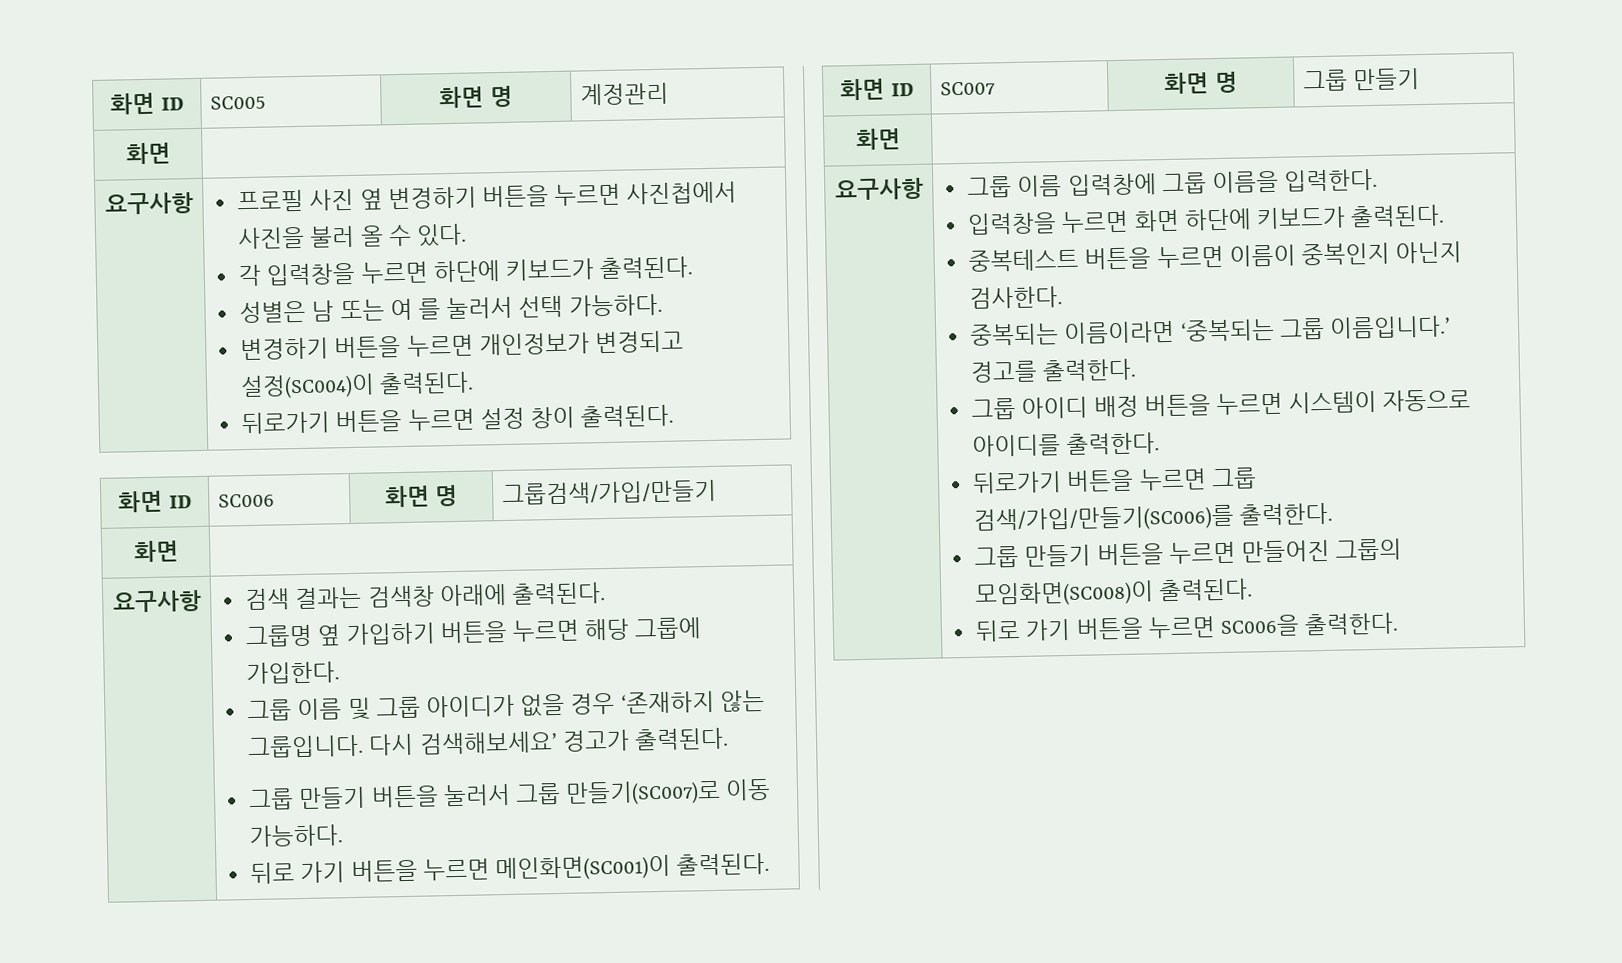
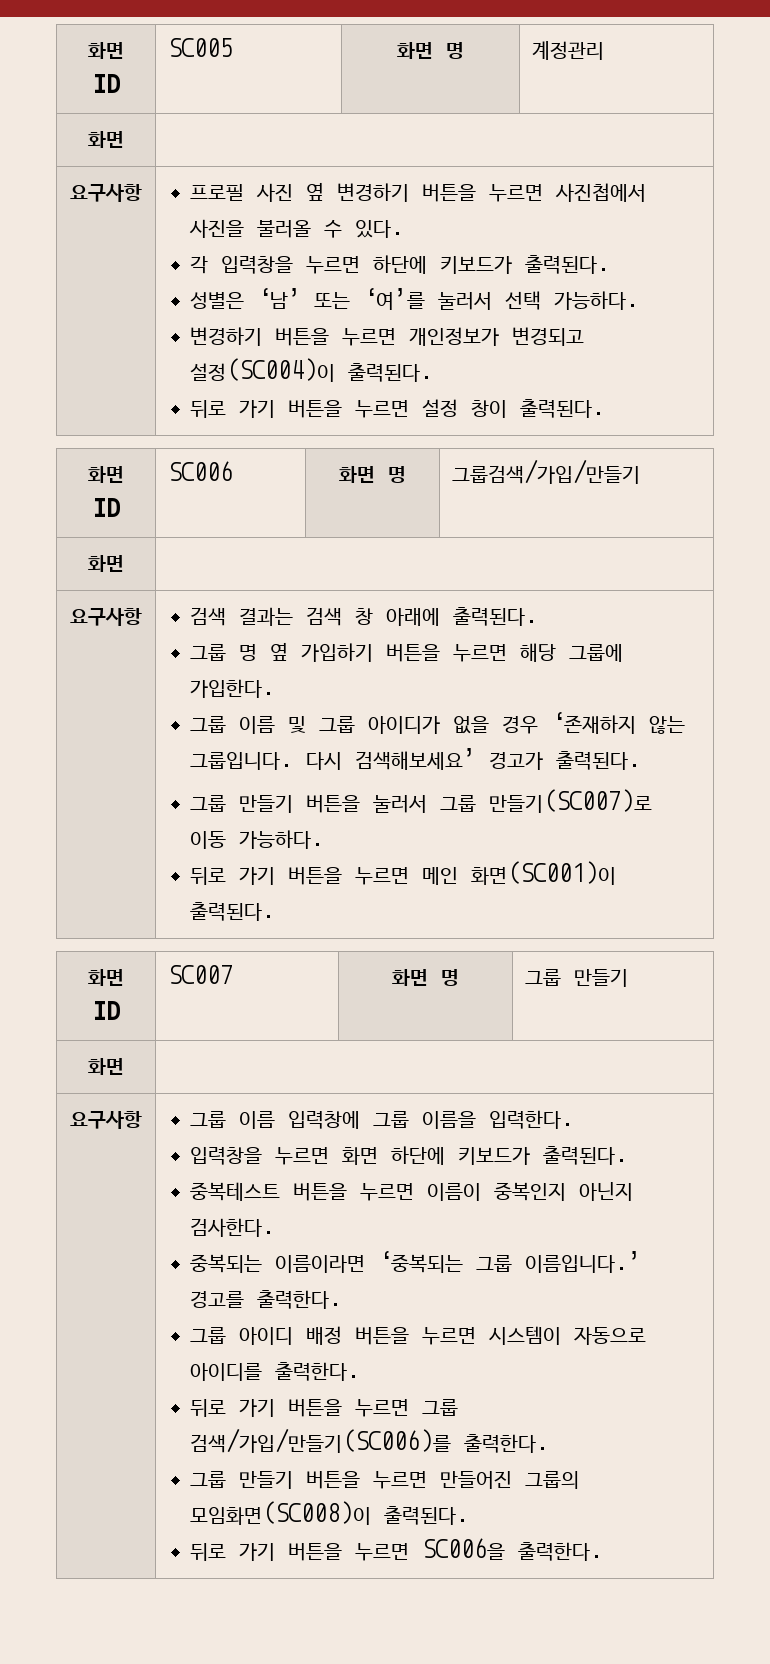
- 요구사항 | 프로필 사진 옆 변경하기 버튼을 누르면 사진첩에서 사진을 불러 올 수 있다.
+ 요구사항 | 프로필 사진 옆 변경하기 버튼을 누르면 사진첩에서 사진을 불러올 수 있다.
  각 입력창을 누르면 하단에 키보드가 출력된다.
- 성별은 남 또는 여 를 눌러서 선택 가능하다.
+ 성별은 ‘남’ 또는 ‘여’를 눌러서 선택 가능하다.
  변경하기 버튼을 누르면 개인정보가 변경되고 설정(SC004)이 출력된다.
- 뒤로가기 버튼을 누르면 설정 창이 출력된다.
+ 뒤로 가기 버튼을 누르면 설정 창이 출력된다.
- 검색 결과는 검색창 아래에 출력된다.
+ 검색 결과는 검색 창 아래에 출력된다.
- 그룹명 옆 가입하기 버튼을 누르면 해당 그룹에 가입한다.
+ 그룹 명 옆 가입하기 버튼을 누르면 해당 그룹에 가입한다.
- 뒤로 가기 버튼을 누르면 메인화면(SC001)이 출력된다.
+ 뒤로 가기 버튼을 누르면 메인 화면(SC001)이 출력된다.
- 뒤로가기 버튼을 누르면 그룹 검색/가입/만들기(SC006)를 출력한다.
+ 뒤로 가기 버튼을 누르면 그룹 검색/가입/만들기(SC006)를 출력한다.

